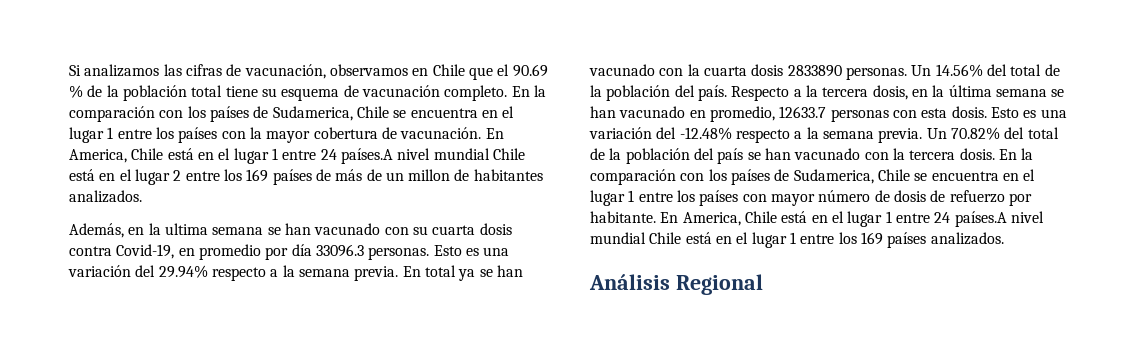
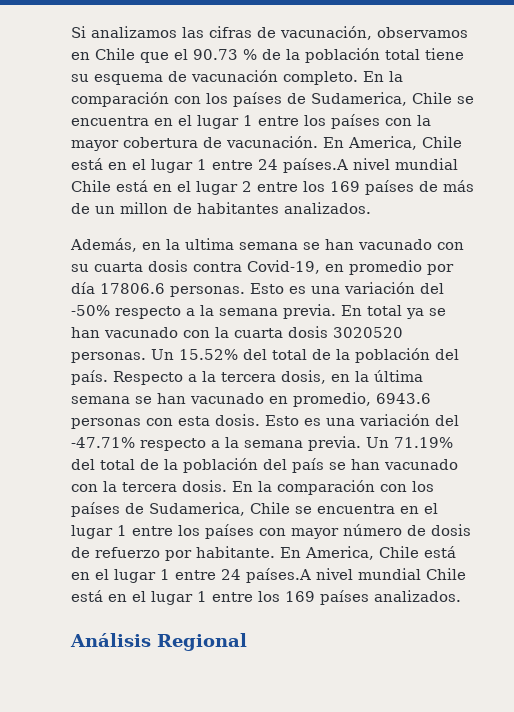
- Si analizamos las cifras de vacunación, observamos en Chile que el 90.69 % de la población total tiene su esquema de vacunación completo.
+ Si analizamos las cifras de vacunación, observamos en Chile que el 90.73 % de la población total tiene su esquema de vacunación completo.
- Además, en la ultima semana se han vacunado con su cuarta dosis contra Covid-19, en promedio por día 33096.3 personas.
+ Además, en la ultima semana se han vacunado con su cuarta dosis contra Covid-19, en promedio por día 17806.6 personas.
- Esto es una variación del 29.94% respecto a la semana previa.
+ Esto es una variación del -50% respecto a la semana previa.
- En total ya se han vacunado con la cuarta dosis 2833890 personas.
+ En total ya se han vacunado con la cuarta dosis 3020520 personas.
- Un 14.56% del total de la población del país.
+ Un 15.52% del total de la población del país.
- Respecto a la tercera dosis, en la última semana se han vacunado en promedio, 12633.7 personas con esta dosis.
+ Respecto a la tercera dosis, en la última semana se han vacunado en promedio, 6943.6 personas con esta dosis.
- Esto es una variación del -12.48% respecto a la semana previa.
+ Esto es una variación del -47.71% respecto a la semana previa.
- Un 70.82% del total de la población del país se han vacunado con la tercera dosis.
+ Un 71.19% del total de la población del país se han vacunado con la tercera dosis.

